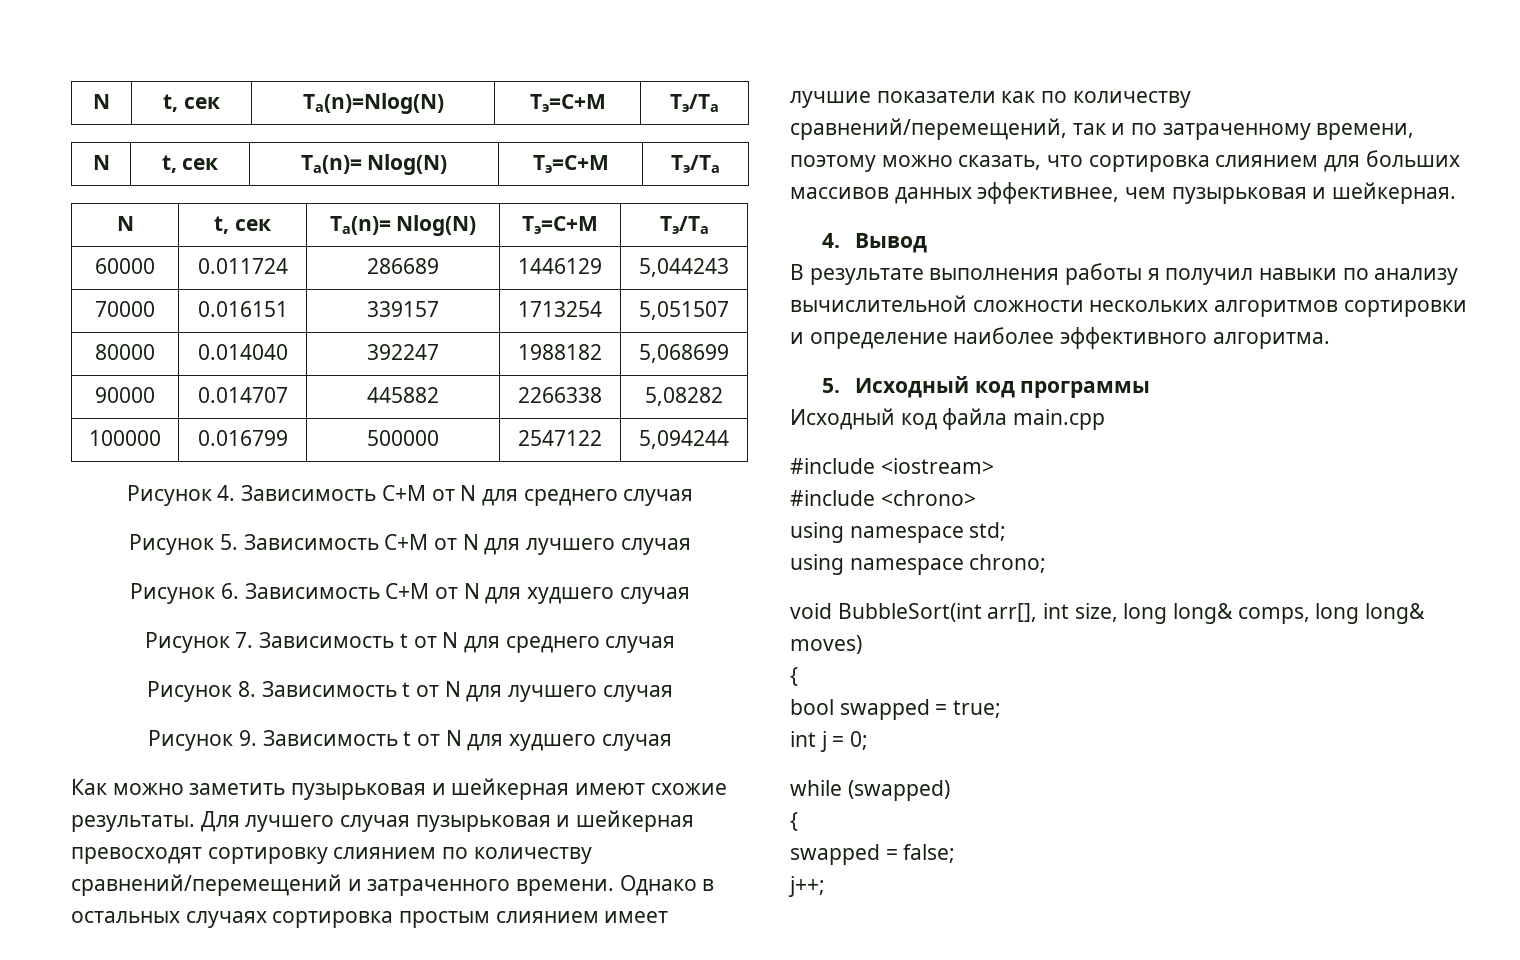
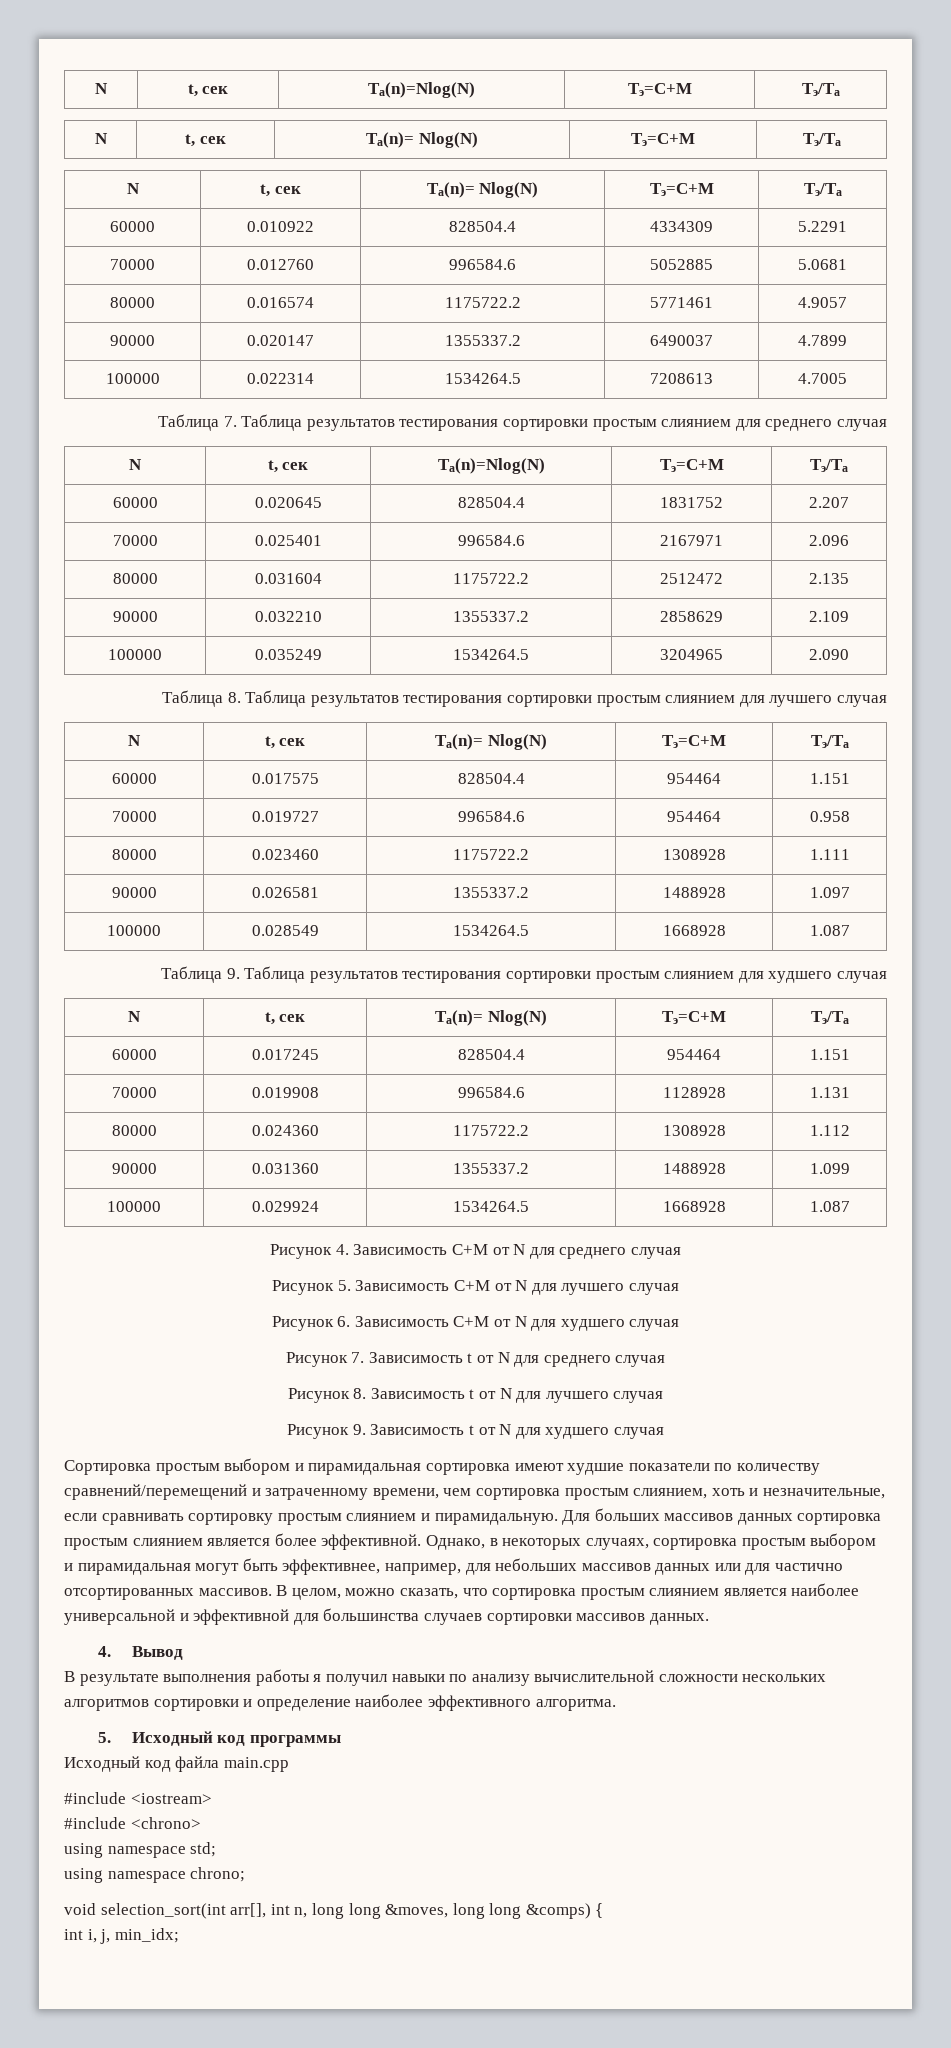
- 60000 | 0.011724 | 286689 | 1446129 | 5,044243
- 70000 | 0.016151 | 339157 | 1713254 | 5,051507
- 80000 | 0.014040 | 392247 | 1988182 | 5,068699
- 90000 | 0.014707 | 445882 | 2266338 | 5,08282
- 100000 | 0.016799 | 500000 | 2547122 | 5,094244
+ 60000 | 0.010922 | 828504.4 | 4334309 | 5.2291
+ 70000 | 0.012760 | 996584.6 | 5052885 | 5.0681
+ 80000 | 0.016574 | 1175722.2 | 5771461 | 4.9057
+ 90000 | 0.020147 | 1355337.2 | 6490037 | 4.7899
+ 100000 | 0.022314 | 1534264.5 | 7208613 | 4.7005
+ Таблица 7. Таблица результатов тестирования сортировки простым слиянием для среднего случая
+ N | t, сек | Tа(n)=Nlog(N) | Tэ=С+M | Tэ/Tа
+ 60000 | 0.020645 | 828504.4 | 1831752 | 2.207
+ 70000 | 0.025401 | 996584.6 | 2167971 | 2.096
+ 80000 | 0.031604 | 1175722.2 | 2512472 | 2.135
+ 90000 | 0.032210 | 1355337.2 | 2858629 | 2.109
+ 100000 | 0.035249 | 1534264.5 | 3204965 | 2.090
+ Таблица 8. Таблица результатов тестирования сортировки простым слиянием для лучшего случая
+ N | t, сек | Tа(n)= Nlog(N) | Tэ=С+M | Tэ/Tа
+ 60000 | 0.017575 | 828504.4 | 954464 | 1.151
+ 70000 | 0.019727 | 996584.6 | 954464 | 0.958
+ 80000 | 0.023460 | 1175722.2 | 1308928 | 1.111
+ 90000 | 0.026581 | 1355337.2 | 1488928 | 1.097
+ 100000 | 0.028549 | 1534264.5 | 1668928 | 1.087
+ Таблица 9. Таблица результатов тестирования сортировки простым слиянием для худшего случая
+ N | t, сек | Tа(n)= Nlog(N) | Tэ=С+M | Tэ/Tа
+ 60000 | 0.017245 | 828504.4 | 954464 | 1.151
+ 70000 | 0.019908 | 996584.6 | 1128928 | 1.131
+ 80000 | 0.024360 | 1175722.2 | 1308928 | 1.112
+ 90000 | 0.031360 | 1355337.2 | 1488928 | 1.099
+ 100000 | 0.029924 | 1534264.5 | 1668928 | 1.087
- Как можно заметить пузырьковая и шейкерная имеют схожие результаты. Для лучшего случая пузырьковая и шейкерная превосходят сортировку слиянием по количеству сравнений/перемещений и затраченного времени. Однако в остальных случаях сортировка простым слиянием имеет лучшие показатели как по количеству сравнений/перемещений, так и по затраченному времени, поэтому можно сказать, что сортировка слиянием для больших массивов данных эффективнее, чем пузырьковая и шейкерная.
+ Сортировка простым выбором и пирамидальная сортировка имеют худшие показатели по количеству сравнений/перемещений и затраченному времени, чем сортировка простым слиянием, хоть и незначительные, если сравнивать сортировку простым слиянием и пирамидальную. Для больших массивов данных сортировка простым слиянием является более эффективной. Однако, в некоторых случаях, сортировка простым выбором и пирамидальная могут быть эффективнее, например, для небольших массивов данных или для частично отсортированных массивов. В целом, можно сказать, что сортировка простым слиянием является наиболее универсальной и эффективной для большинства случаев сортировки массивов данных.
- void BubbleSort(int arr[], int size, long long& comps, long long& moves)
- {
- bool swapped = true;
- int j = 0;
- while (swapped)
- {
- swapped = false;
- j++;
+ void selection_sort(int arr[], int n, long long &moves, long long &comps) {
+ int i, j, min_idx;

